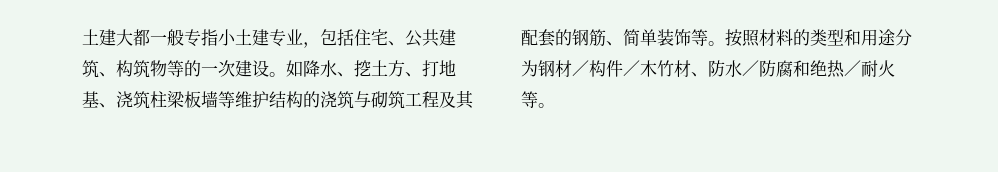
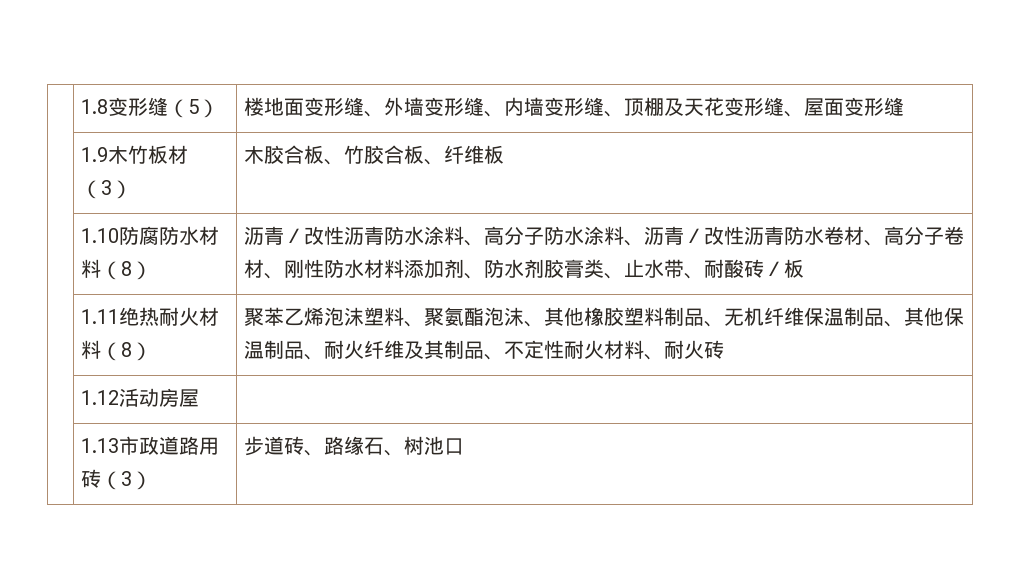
- 土建大都一般专指小土建专业，包括住宅、公共建筑、构筑物等的一次建设。如降水、挖土方、打地基、浇筑柱梁板墙等维护结构的浇筑与砌筑工程及其配套的钢筋、简单装饰等。按照材料的类型和用途分为钢材／构件／木竹材、防水／防腐和绝热／耐火等。
+ | 1.8变形缝（5） | 楼地面变形缝、外墙变形缝、内墙变形缝、顶棚及天花变形缝、屋面变形缝
+ | 1.9木竹板材（3） | 木胶合板、竹胶合板、纤维板
+ | 1.10防腐防水材料（8） | 沥青／改性沥青防水涂料、高分子防水涂料、沥青／改性沥青防水卷材、高分子卷材、刚性防水材料添加剂、防水剂胶膏类、止水带、耐酸砖／板
+ | 1.11绝热耐火材料（8） | 聚苯乙烯泡沫塑料、聚氨酯泡沫、其他橡胶塑料制品、无机纤维保温制品、其他保温制品、耐火纤维及其制品、不定性耐火材料、耐火砖
+ | 1.12活动房屋 |
+ | 1.13市政道路用砖（3） | 步道砖、路缘石、树池口

